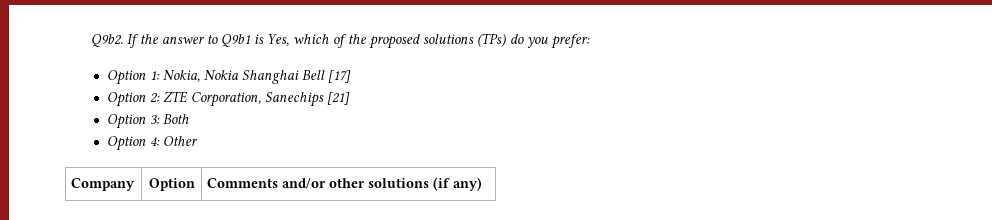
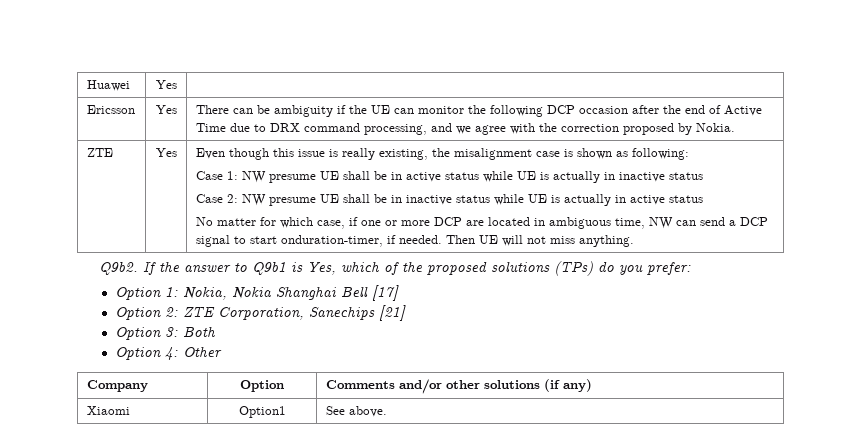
+ Huawei | Yes |
+ Ericsson | Yes | There can be ambiguity if the UE can monitor the following DCP occasion after the end of Active Time due to DRX command processing, and we agree with the correction proposed by Nokia.
+ ZTE | Yes | Even though this issue is really existing, the misalignment case is shown as following:
+ Case 1: NW presume UE shall be in active status while UE is actually in inactive status
+ Case 2: NW presume UE shall be in inactive status while UE is actually in active status
+ No matter for which case, if one or more DCP are located in ambiguous time, NW can send a DCP signal to start onduration-timer, if needed. Then UE will not miss anything.
+ Xiaomi | Option1 | See above.

